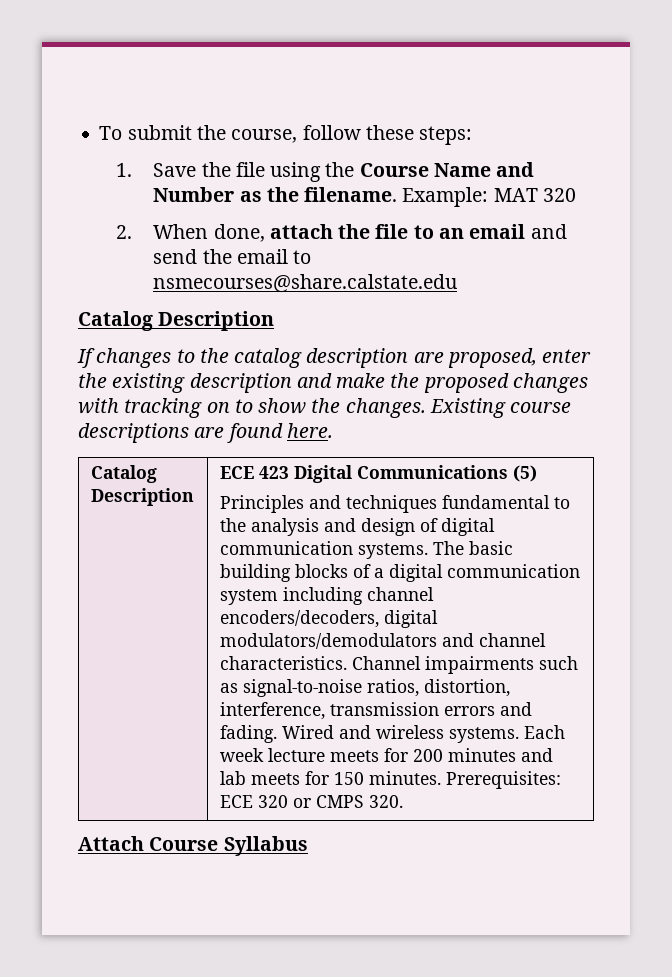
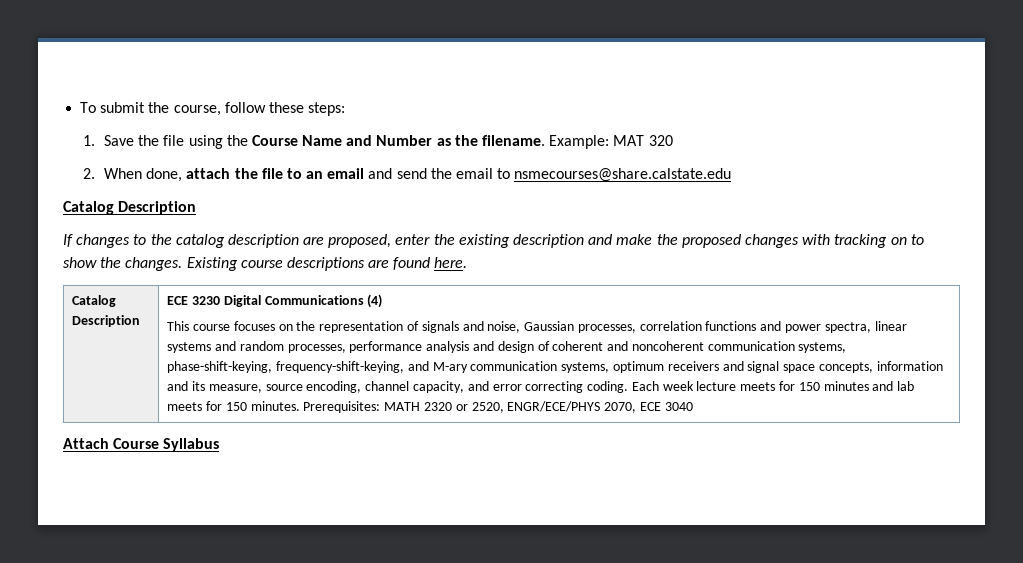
- ECE 423 Digital Communications (5)
- Principles and techniques fundamental to the analysis and design of digital communication systems. The basic building blocks of a digital communication system including channel encoders/decoders, digital modulators/demodulators and channel characteristics. Channel impairments such as signal-to-noise ratios, distortion, interference, transmission errors and fading. Wired and wireless systems.
+ ECE 3230 Digital Communications (4)
+ This course focuses on the representation of signals and noise, Gaussian processes, correlation functions and power spectra, linear systems and random processes, performance analysis and design of coherent and noncoherent communication systems, phase-shift-keying, frequency-shift-keying, and M-ary communication systems, optimum receivers and signal space concepts, information and its measure, source encoding, channel capacity, and error correcting coding.
- Each week lecture meets for 200 minutes and lab meets for 150 minutes.
+ Each week lecture meets for 150 minutes and lab meets for 150 minutes.
- Prerequisites: ECE 320 or CMPS 320.
+ Prerequisites: MATH 2320 or 2520, ENGR/ECE/PHYS 2070, ECE 3040

